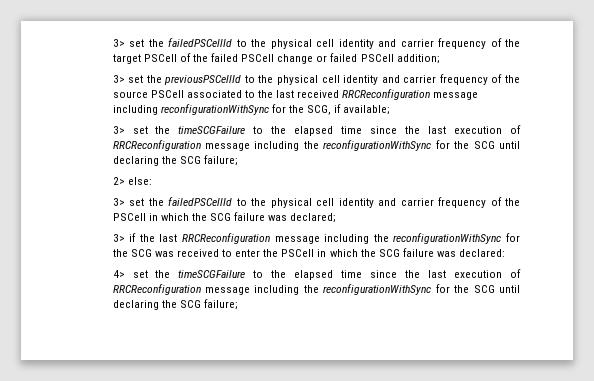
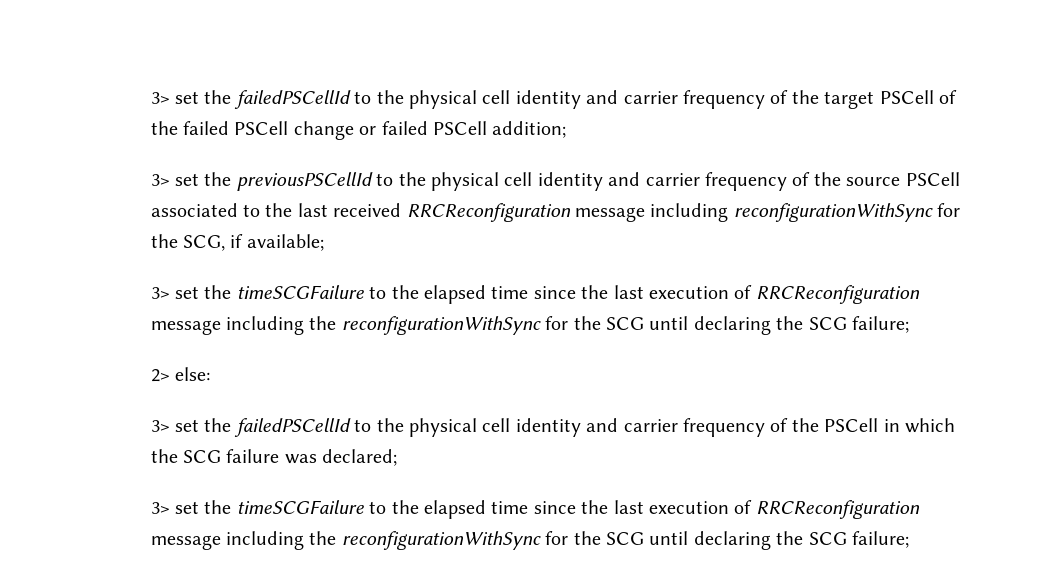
  3> set the failedPSCellId to the physical cell identity and carrier frequency of the PSCell in which the SCG failure was declared;
- 3> if the last RRCReconfiguration message including the reconfigurationWithSync for the SCG was received to enter the PSCell in which the SCG failure was declared:
- 4> set the timeSCGFailure to the elapsed time since the last execution of RRCReconfiguration message including the reconfigurationWithSync for the SCG until declaring the SCG failure;
+ 3> set the timeSCGFailure to the elapsed time since the last execution of RRCReconfiguration message including the reconfigurationWithSync for the SCG until declaring the SCG failure;

